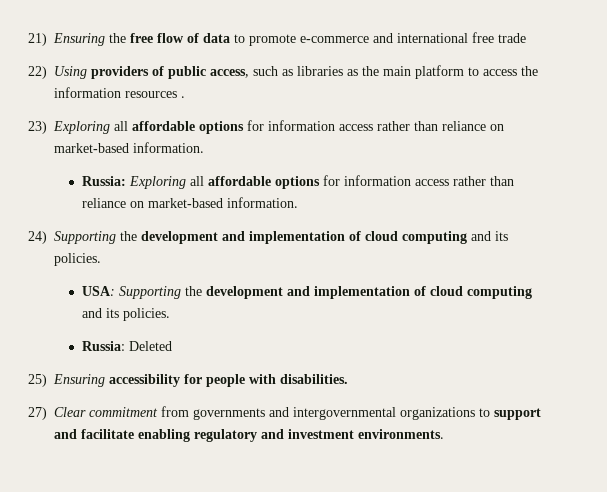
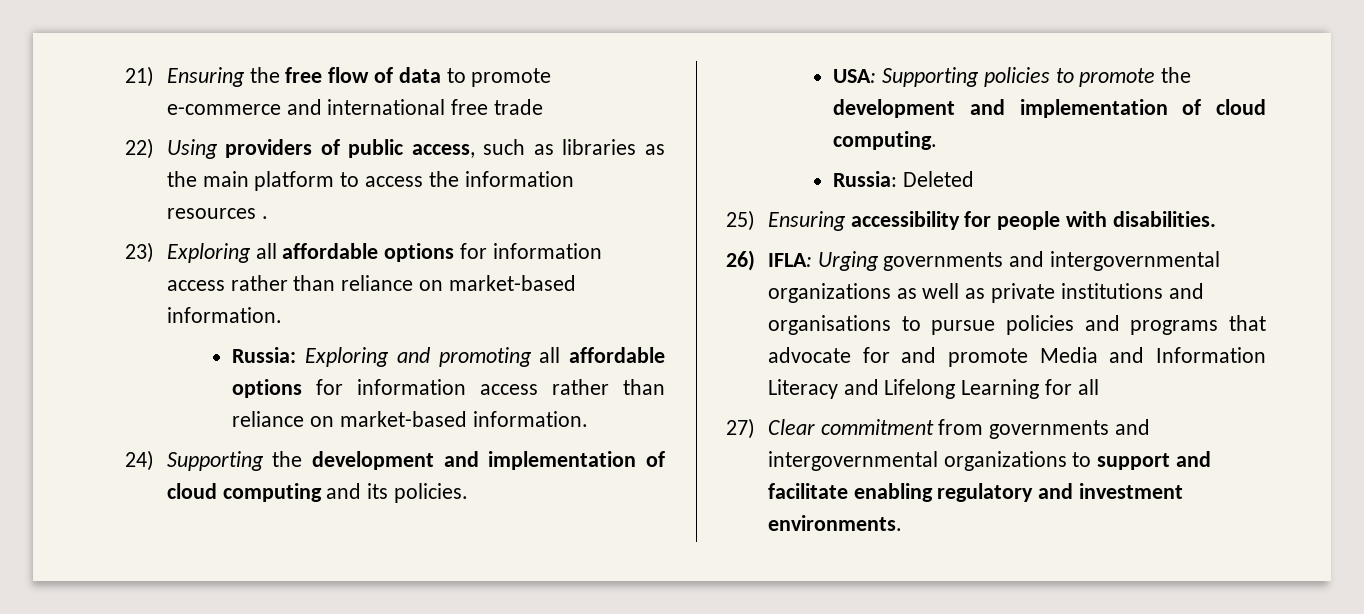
- Russia: Exploring all affordable options for information access rather than reliance on market-based information.
+ Russia: Exploring and promoting all affordable options for information access rather than reliance on market-based information.
- USA: Supporting the development and implementation of cloud computing and its policies.
+ USA: Supporting policies to promote the development and implementation of cloud computing.
+ 26) IFLA: Urging governments and intergovernmental organizations as well as private institutions and organisations to pursue policies and programs that advocate for and promote Media and Information Literacy and Lifelong Learning for all

